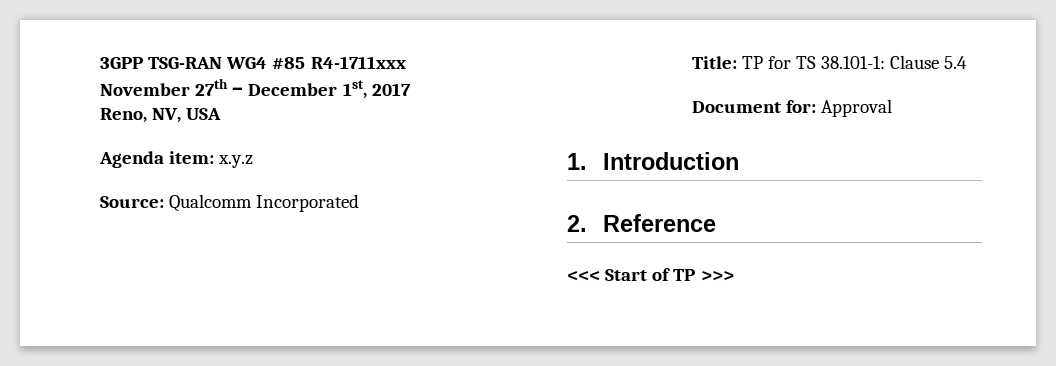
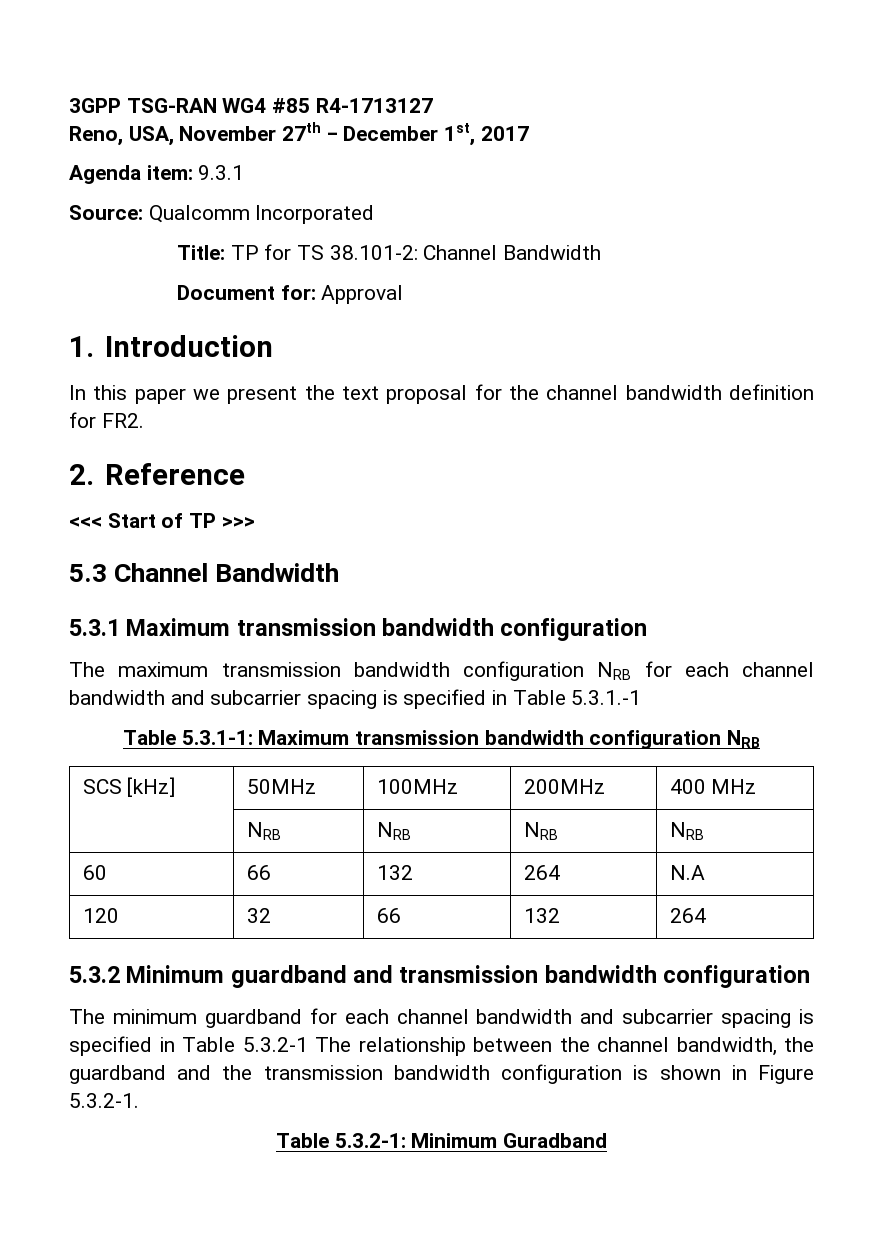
- 3GPP TSG-RAN WG4 #85 R4-1711xxx
- November 27th ‒ December 1st, 2017
+ 3GPP TSG-RAN WG4 #85 R4-1713127
+ Reno, USA, November 27th ‒ December 1st, 2017
- Reno, NV, USA
- Agenda item: x.y.z
+ Agenda item: 9.3.1
- Title: TP for TS 38.101-1: Clause 5.4
+ Title: TP for TS 38.101-2: Channel Bandwidth
+ In this paper we present the text proposal for the channel bandwidth definition for FR2.
+ 5.3 Channel Bandwidth
+ 5.3.1 Maximum transmission bandwidth configuration
+ The maximum transmission bandwidth configuration NRB for each channel bandwidth and subcarrier spacing is specified in Table 5.3.1.-1
+ Table 5.3.1-1: Maximum transmission bandwidth configuration NRB
+ SCS [kHz] | 50MHz | 100MHz | 200MHz | 400 MHz
+ | NRB | NRB | NRB | NRB
+ 60 | 66 | 132 | 264 | N.A
+ 120 | 32 | 66 | 132 | 264
+ 5.3.2 Minimum guardband and transmission bandwidth configuration
+ The minimum guardband for each channel bandwidth and subcarrier spacing is specified in Table 5.3.2-1 The relationship between the channel bandwidth, the guardband and the transmission bandwidth configuration is shown in Figure 5.3.2-1.
+ Table 5.3.2-1: Minimum Guradband

